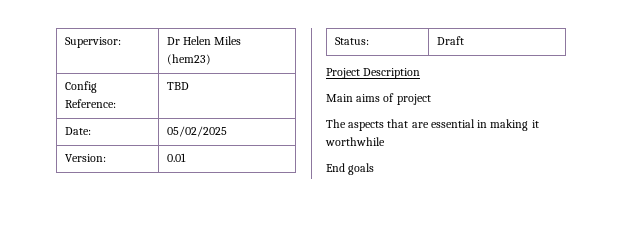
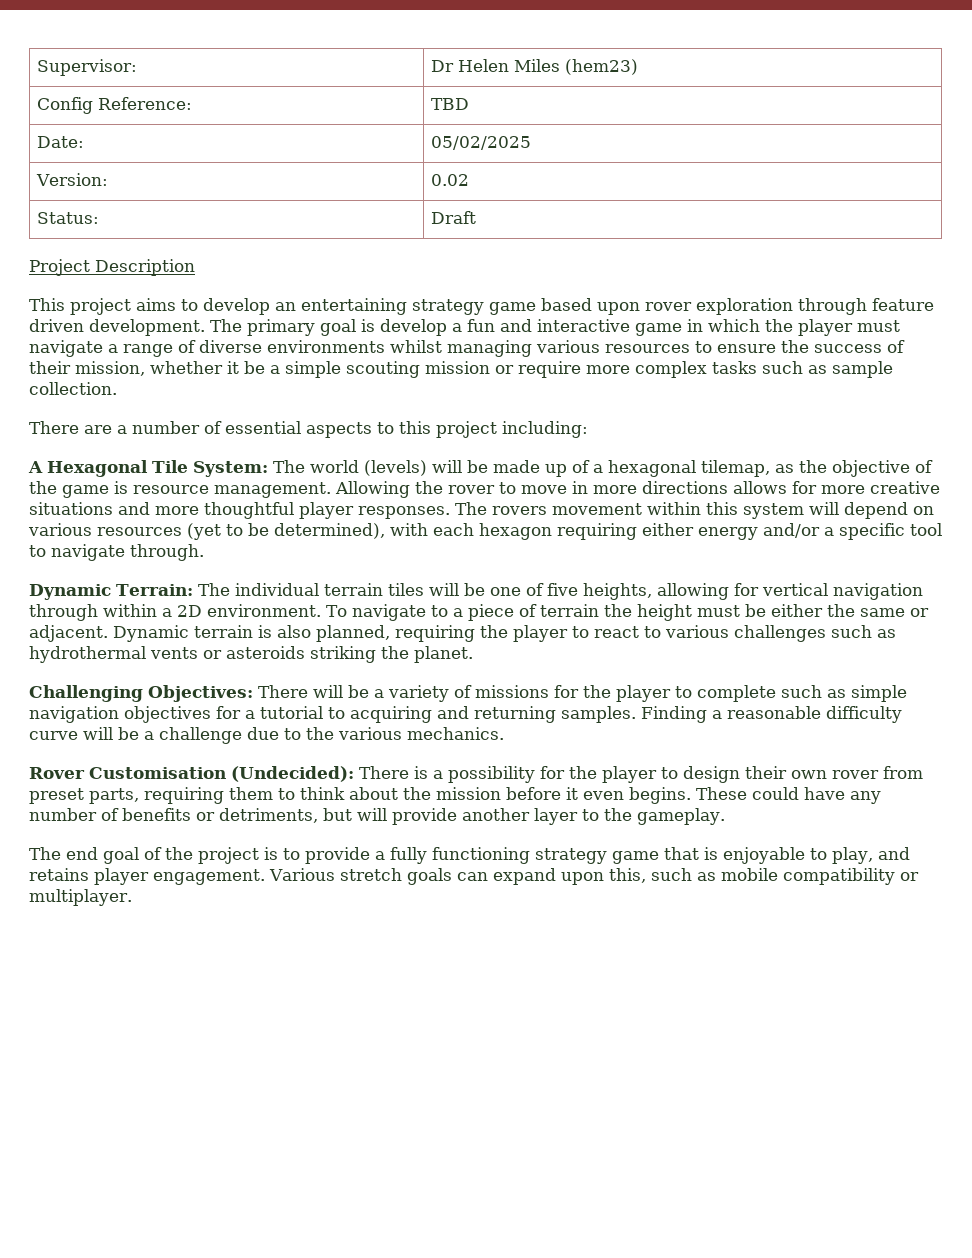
- Version: | 0.01
+ Version: | 0.02
- Main aims of project
- The aspects that are essential in making it worthwhile
- End goals
+ This project aims to develop an entertaining strategy game based upon rover exploration through feature driven development. The primary goal is develop a fun and interactive game in which the player must navigate a range of diverse environments whilst managing various resources to ensure the success of their mission, whether it be a simple scouting mission or require more complex tasks such as sample collection.
+ There are a number of essential aspects to this project including:
+ A Hexagonal Tile System: The world (levels) will be made up of a hexagonal tilemap, as the objective of the game is resource management. Allowing the rover to move in more directions allows for more creative situations and more thoughtful player responses. The rovers movement within this system will depend on various resources (yet to be determined), with each hexagon requiring either energy and/or a specific tool to navigate through.
+ Dynamic Terrain: The individual terrain tiles will be one of five heights, allowing for vertical navigation through within a 2D environment. To navigate to a piece of terrain the height must be either the same or adjacent. Dynamic terrain is also planned, requiring the player to react to various challenges such as hydrothermal vents or asteroids striking the planet.
+ Challenging Objectives: There will be a variety of missions for the player to complete such as simple navigation objectives for a tutorial to acquiring and returning samples. Finding a reasonable difficulty curve will be a challenge due to the various mechanics.
+ Rover Customisation (Undecided): There is a possibility for the player to design their own rover from preset parts, requiring them to think about the mission before it even begins. These could have any number of benefits or detriments, but will provide another layer to the gameplay.
+ The end goal of the project is to provide a fully functioning strategy game that is enjoyable to play, and retains player engagement. Various stretch goals can expand upon this, such as mobile compatibility or multiplayer.

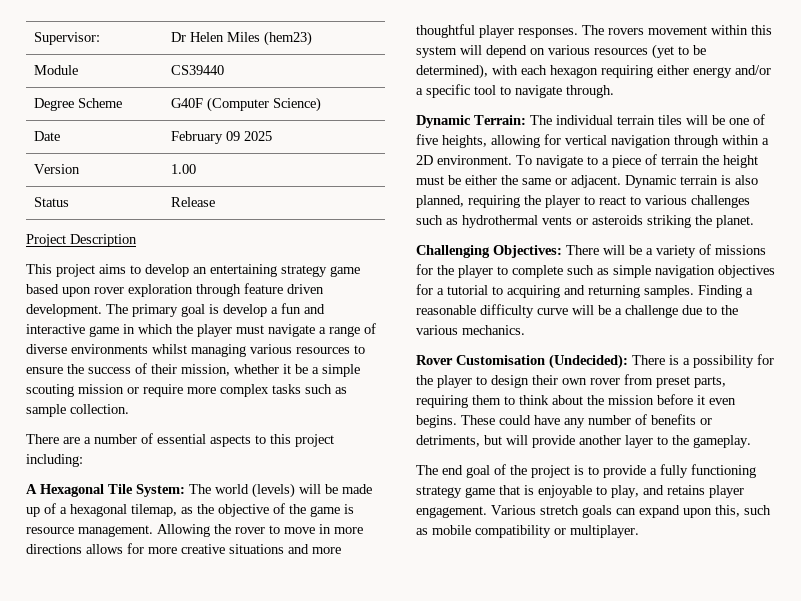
- Config Reference: | TBD
- Date: | 05/02/2025
- Version: | 0.02
- Status: | Draft
+ Module | CS39440
+ Degree Scheme | G40F (Computer Science)
+ Date | February 09 2025
+ Version | 1.00
+ Status | Release

